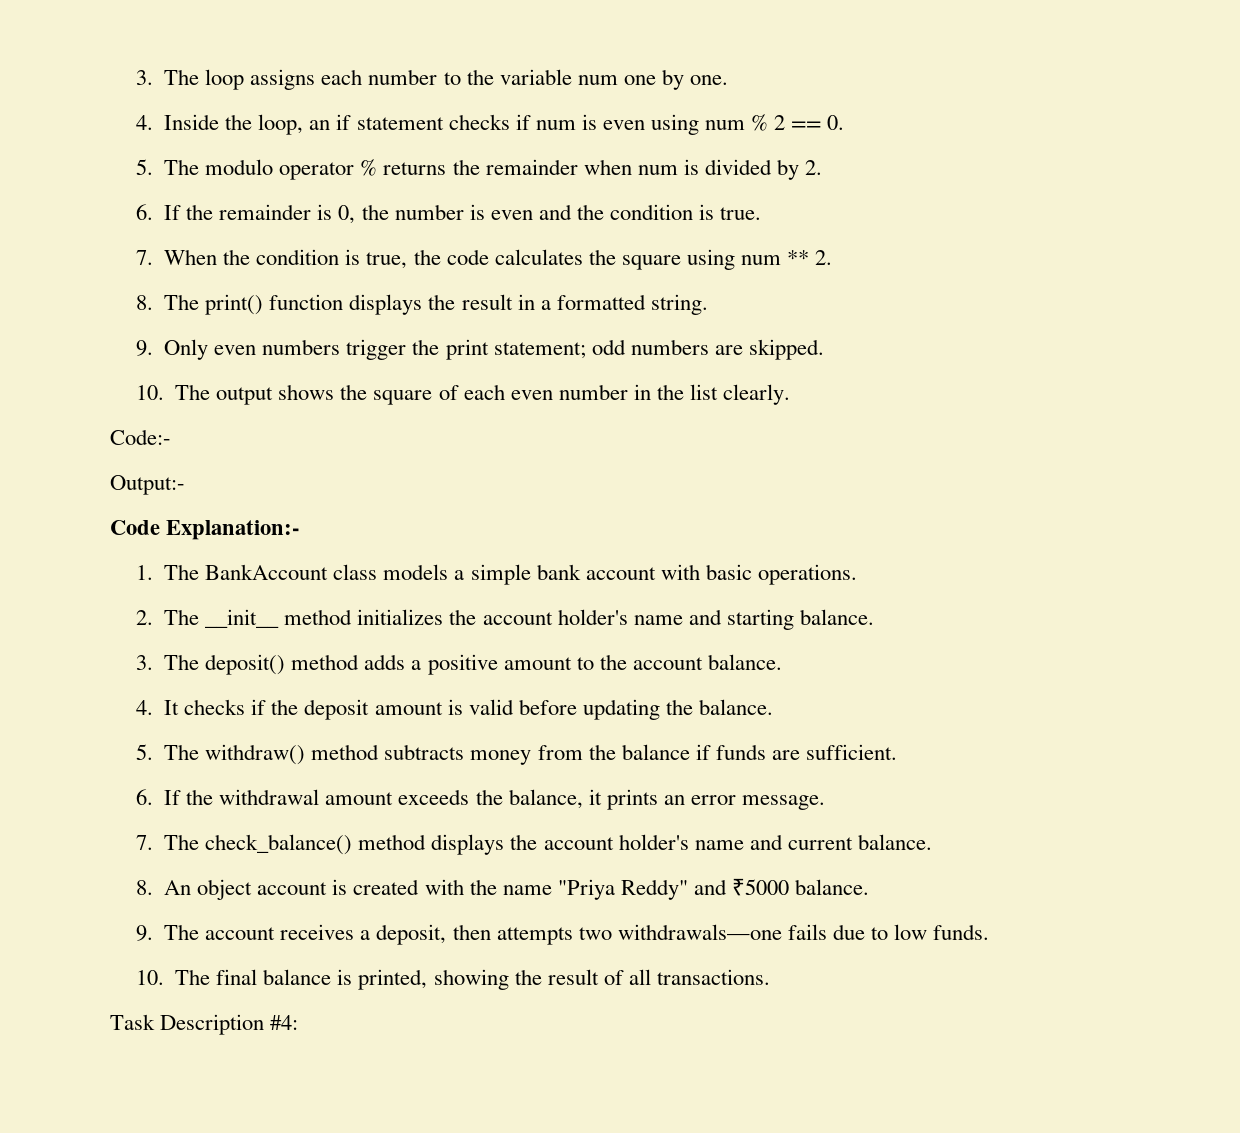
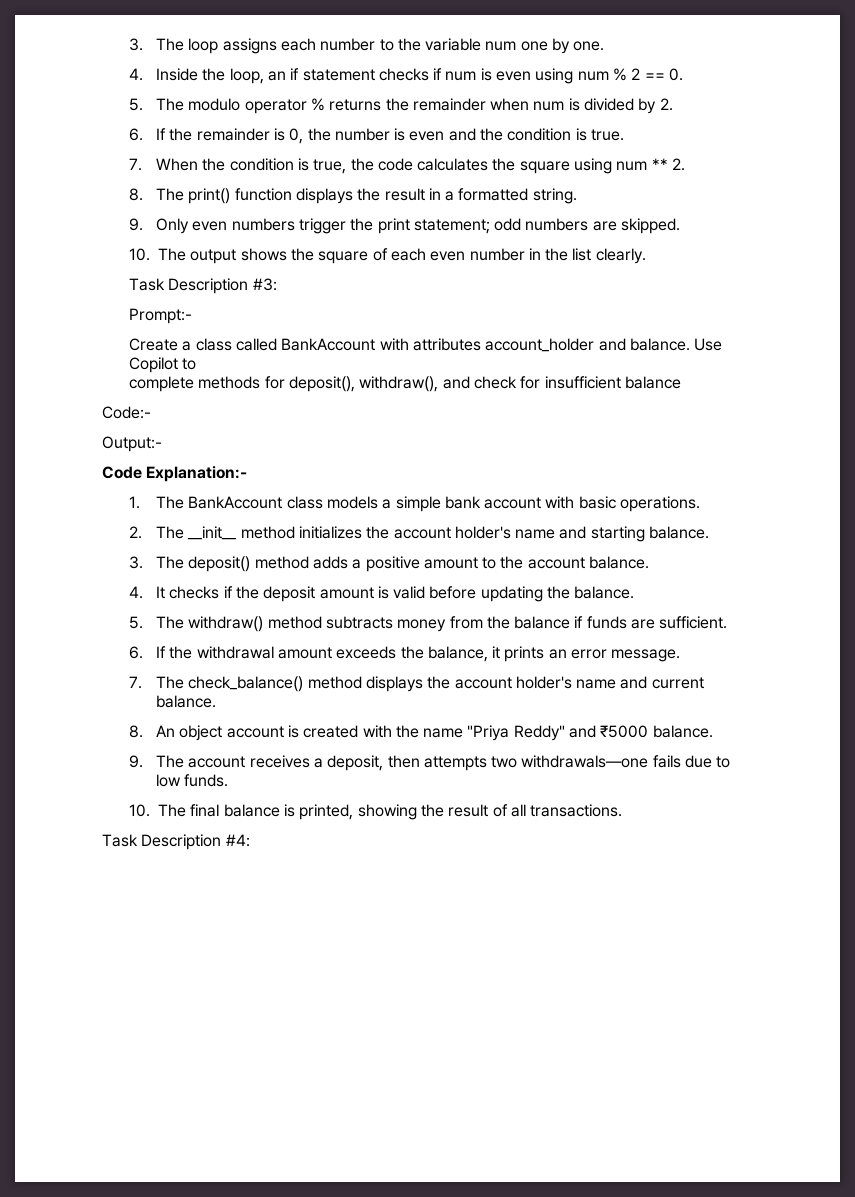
+ Task Description #3:
+ Prompt:-
+ Create a class called BankAccount with attributes account_holder and balance. Use Copilot to
+ complete methods for deposit(), withdraw(), and check for insufficient balance

